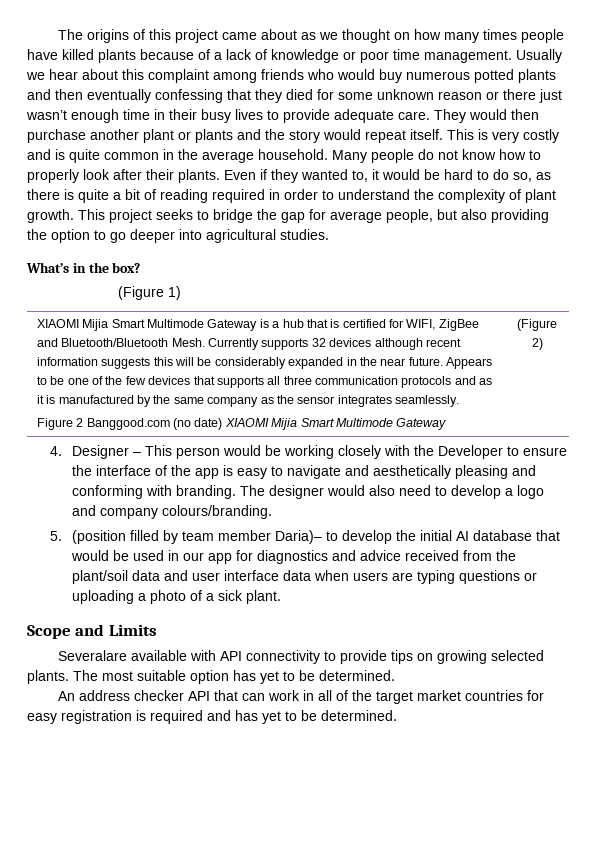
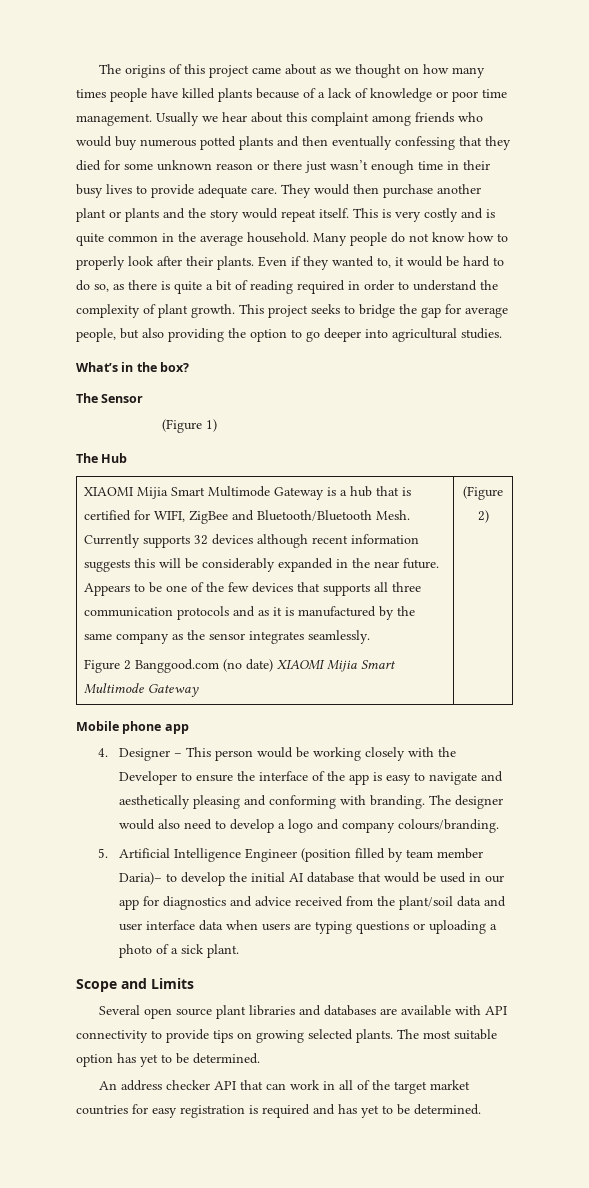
+ The Sensor
+ The Hub
+ Mobile phone app
- 5. (position filled by team member Daria)– to develop the initial AI database that would be used in our app for diagnostics and advice received from the plant/soil data and user interface data when users are typing questions or uploading a photo of a sick plant.
+ 5. Artificial Intelligence Engineer (position filled by team member Daria)– to develop the initial AI database that would be used in our app for diagnostics and advice received from the plant/soil data and user interface data when users are typing questions or uploading a photo of a sick plant.
- Severalare available with API connectivity to provide tips on growing selected plants.
+ Several open source plant libraries and databases are available with API connectivity to provide tips on growing selected plants.

